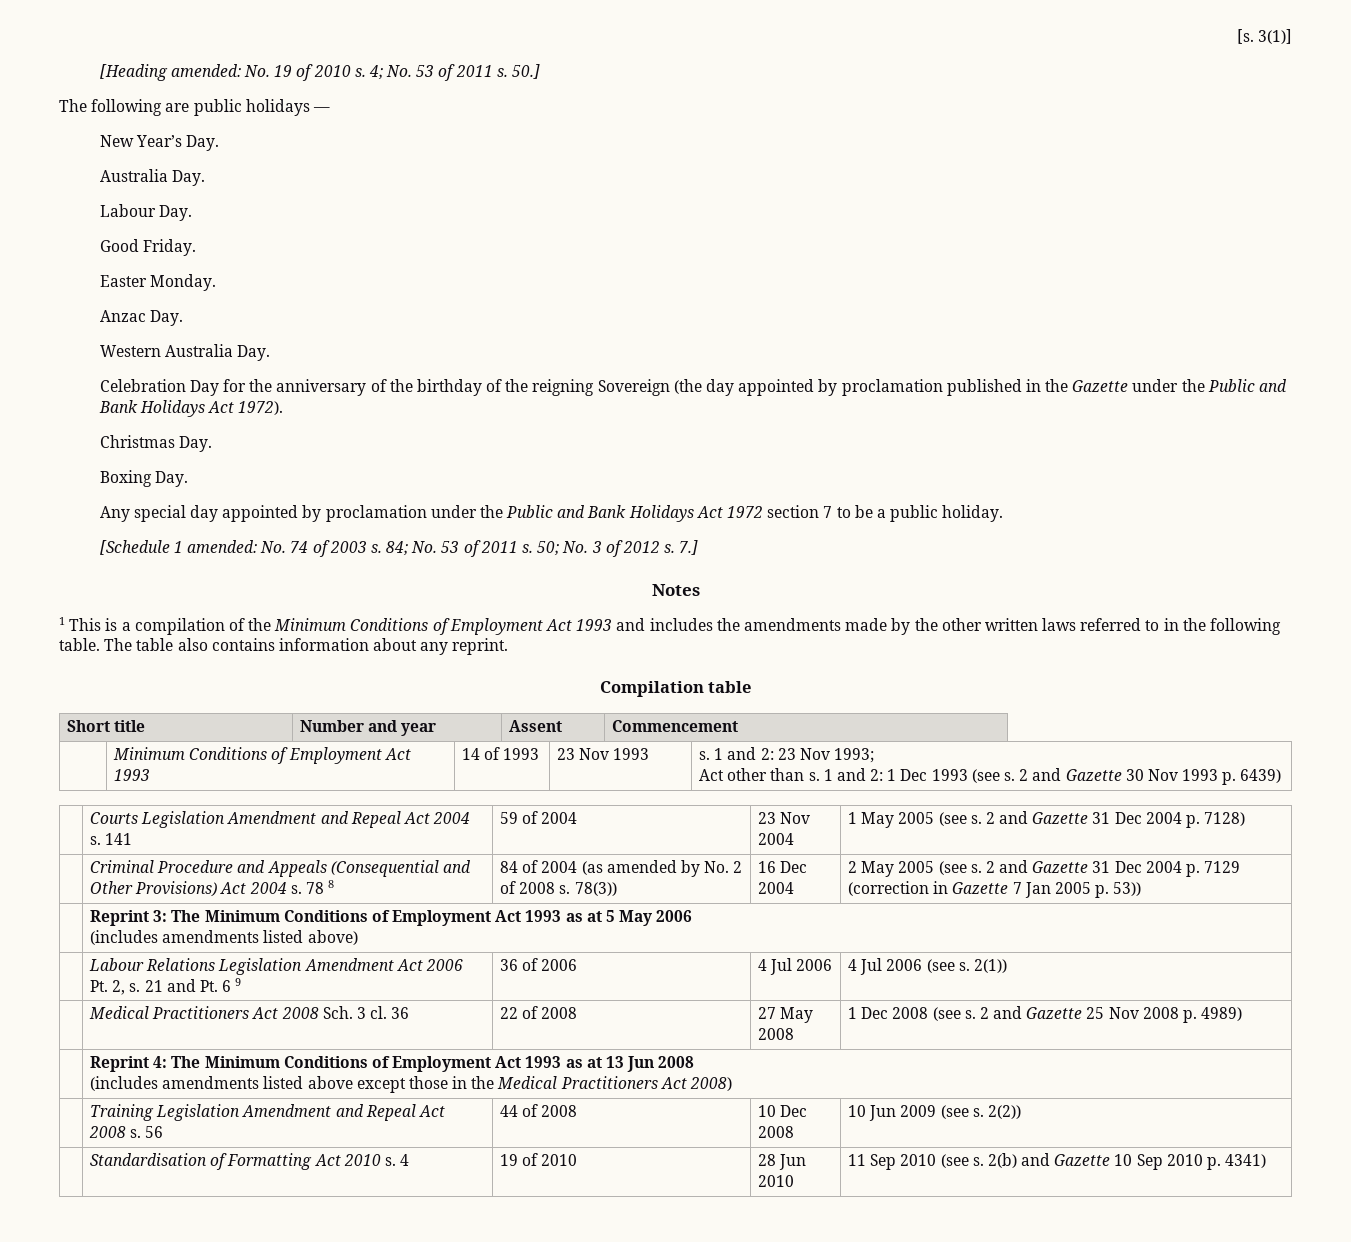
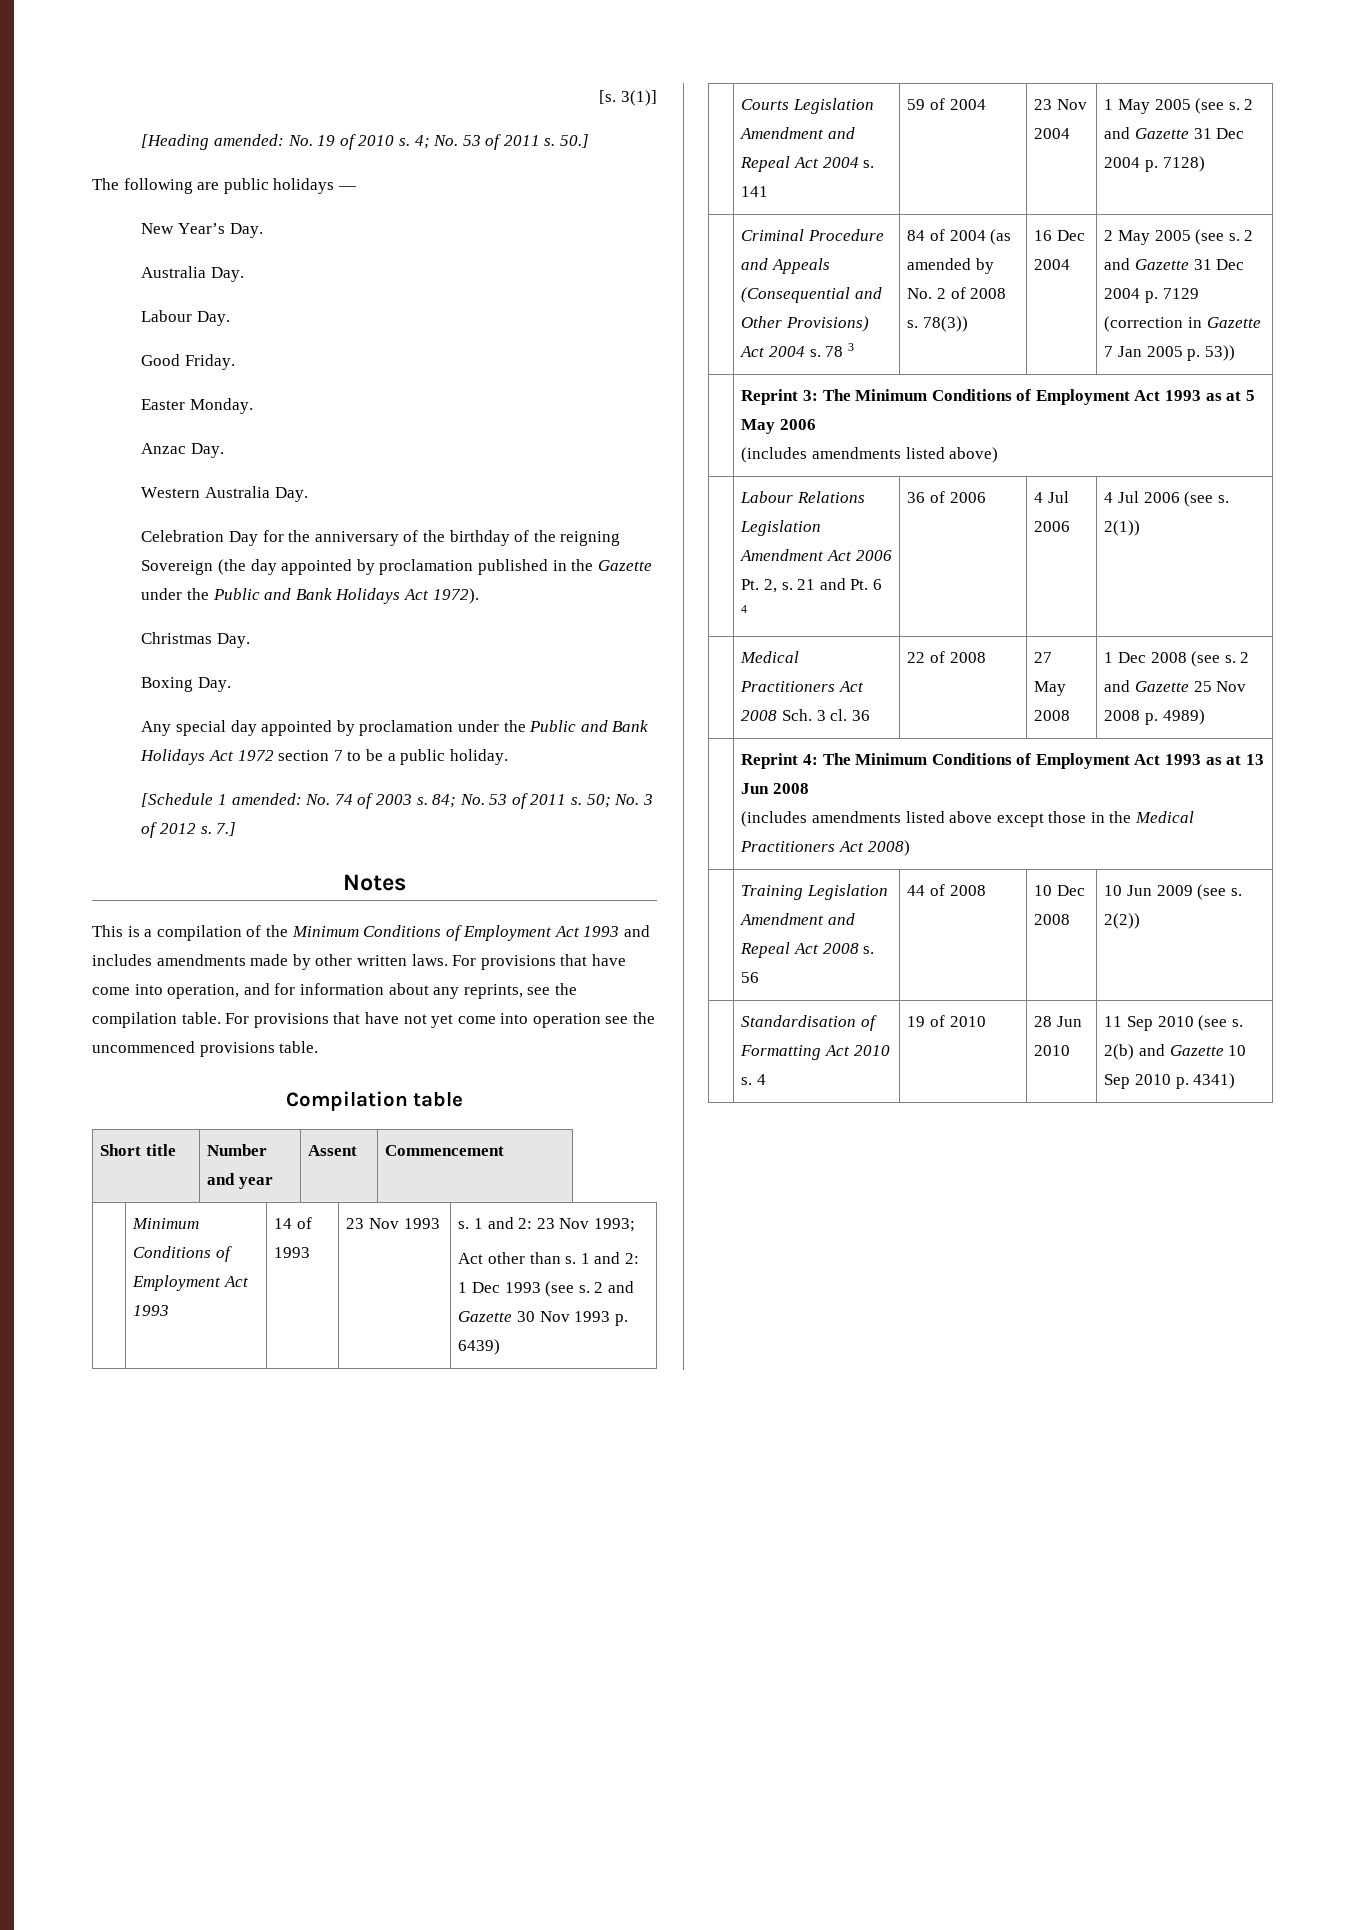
- 1 This is a compilation of the Minimum Conditions of Employment Act 1993 and includes the amendments made by the other written laws referred to in the following table. The table also contains information about any reprint.
+ This is a compilation of the Minimum Conditions of Employment Act 1993 and includes amendments made by other written laws. For provisions that have come into operation, and for information about any reprints, see the compilation table. For provisions that have not yet come into operation see the uncommenced provisions table.
- 78 8
+ 78 3
- | Labour Relations Legislation Amendment Act 2006 Pt. 2, s. 21 and Pt. 6 9 | 36 of 2006 | 4 Jul 2006 | 4 Jul 2006 (see s. 2(1))
+ | Labour Relations Legislation Amendment Act 2006 Pt. 2, s. 21 and Pt. 6 4 | 36 of 2006 | 4 Jul 2006 | 4 Jul 2006 (see s. 2(1))

